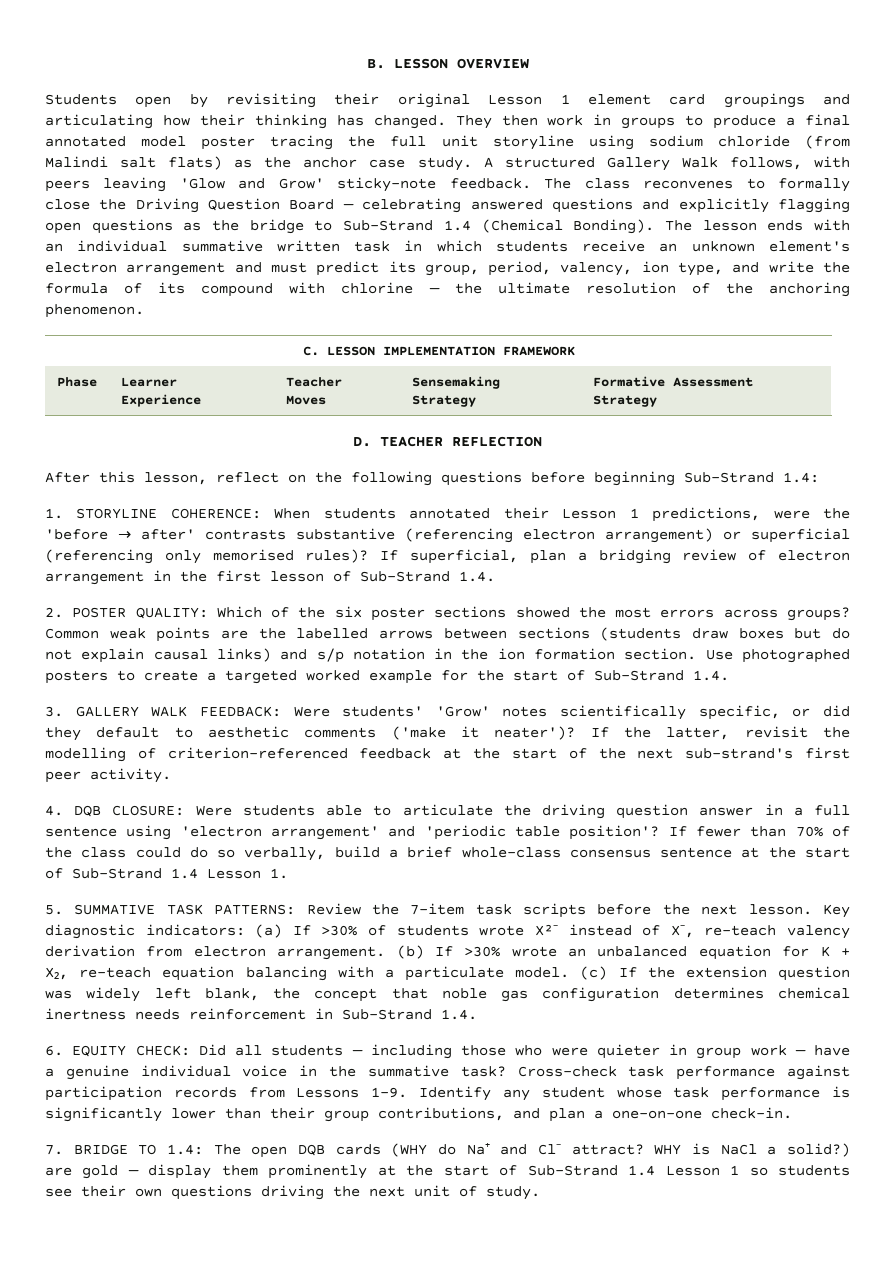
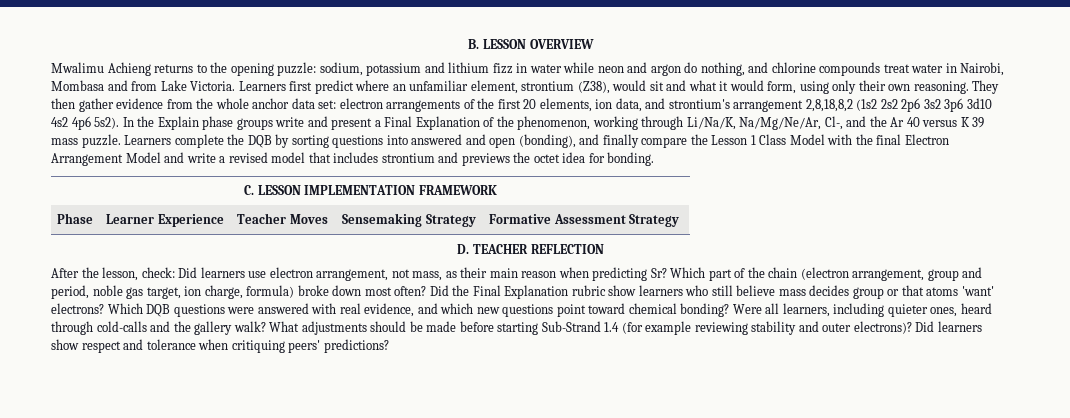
- Students open by revisiting their original Lesson 1 element card groupings and articulating how their thinking has changed. They then work in groups to produce a final annotated model poster tracing the full unit storyline using sodium chloride (from Malindi salt flats) as the anchor case study. A structured Gallery Walk follows, with peers leaving 'Glow and Grow' sticky-note feedback. The class reconvenes to formally close the Driving Question Board — celebrating answered questions and explicitly flagging open questions as the bridge to Sub-Strand 1.4 (Chemical Bonding). The lesson ends with an individual summative written task in which students receive an unknown element's electron arrangement and must predict its group, period, valency, ion type, and write the formula of its compound with chlorine — the ultimate resolution of the anchoring phenomenon.
+ Mwalimu Achieng returns to the opening puzzle: sodium, potassium and lithium fizz in water while neon and argon do nothing, and chlorine compounds treat water in Nairobi, Mombasa and from Lake Victoria. Learners first predict where an unfamiliar element, strontium (Z38), would sit and what it would form, using only their own reasoning. They then gather evidence from the whole anchor data set: electron arrangements of the first 20 elements, ion data, and strontium's arrangement 2,8,18,8,2 (1s2 2s2 2p6 3s2 3p6 3d10 4s2 4p6 5s2). In the Explain phase groups write and present a Final Explanation of the phenomenon, working through Li/Na/K, Na/Mg/Ne/Ar, Cl-, and the Ar 40 versus K 39 mass puzzle. Learners complete the DQB by sorting questions into answered and open (bonding), and finally compare the Lesson 1 Class Model with the final Electron Arrangement Model and write a revised model that includes strontium and previews the octet idea for bonding.
- After this lesson, reflect on the following questions before beginning Sub-Strand 1.4:
- 1. STORYLINE COHERENCE: When students annotated their Lesson 1 predictions, were the 'before → after' contrasts substantive (referencing electron arrangement) or superficial (referencing only memorised rules)? If superficial, plan a bridging review of electron arrangement in the first lesson of Sub-Strand 1.4.
- 2. POSTER QUALITY: Which of the six poster sections showed the most errors across groups? Common weak points are the labelled arrows between sections (students draw boxes but do not explain causal links) and s/p notation in the ion formation section. Use photographed posters to create a targeted worked example for the start of Sub-Strand 1.4.
- 3. GALLERY WALK FEEDBACK: Were students' 'Grow' notes scientifically specific, or did they default to aesthetic comments ('make it neater')? If the latter, revisit the modelling of criterion-referenced feedback at the start of the next sub-strand's first peer activity.
- 4. DQB CLOSURE: Were students able to articulate the driving question answer in a full sentence using 'electron arrangement' and 'periodic table position'? If fewer than 70% of the class could do so verbally, build a brief whole-class consensus sentence at the start of Sub-Strand 1.4 Lesson 1.
- 5. SUMMATIVE TASK PATTERNS: Review the 7-item task scripts before the next lesson. Key diagnostic indicators: (a) If >30% of students wrote X²⁻ instead of X⁻, re-teach valency derivation from electron arrangement. (b) If >30% wrote an unbalanced equation for K + X₂, re-teach equation balancing with a particulate model. (c) If the extension question was widely left blank, the concept that noble gas configuration determines chemical inertness needs reinforcement in Sub-Strand 1.4.
- 6. EQUITY CHECK: Did all students — including those who were quieter in group work — have a genuine individual voice in the summative task? Cross-check task performance against participation records from Lessons 1–9. Identify any student whose task performance is significantly lower than their group contributions, and plan a one-on-one check-in.
- 7. BRIDGE TO 1.4: The open DQB cards (WHY do Na⁺ and Cl⁻ attract? WHY is NaCl a solid?) are gold — display them prominently at the start of Sub-Strand 1.4 Lesson 1 so students see their own questions driving the next unit of study.
+ After the lesson, check: Did learners use electron arrangement, not mass, as their main reason when predicting Sr? Which part of the chain (electron arrangement, group and period, noble gas target, ion charge, formula) broke down most often? Did the Final Explanation rubric show learners who still believe mass decides group or that atoms 'want' electrons? Which DQB questions were answered with real evidence, and which new questions point toward chemical bonding? Were all learners, including quieter ones, heard through cold-calls and the gallery walk? What adjustments should be made before starting Sub-Strand 1.4 (for example reviewing stability and outer electrons)? Did learners show respect and tolerance when critiquing peers' predictions?

